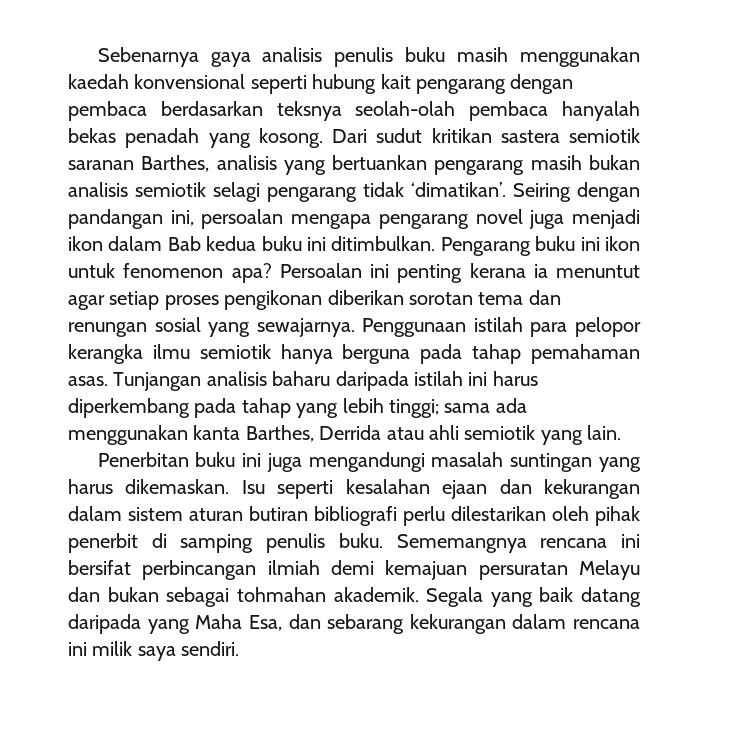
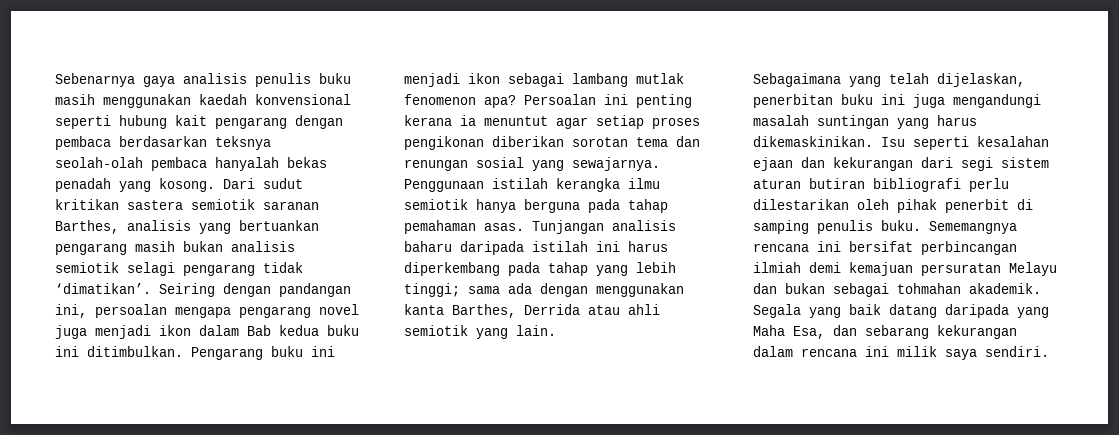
- Pengarang buku ini ikon untuk fenomenon apa?
+ Pengarang buku ini menjadi ikon sebagai lambang mutlak fenomenon apa?
- Penggunaan istilah para pelopor kerangka ilmu semiotik hanya berguna pada tahap pemahaman asas.
+ Penggunaan istilah kerangka ilmu semiotik hanya berguna pada tahap pemahaman asas.
- Tunjangan analisis baharu daripada istilah ini harus diperkembang pada tahap yang lebih tinggi; sama ada menggunakan kanta Barthes, Derrida atau ahli semiotik yang lain.
+ Tunjangan analisis baharu daripada istilah ini harus diperkembang pada tahap yang lebih tinggi; sama ada dengan menggunakan kanta Barthes, Derrida atau ahli semiotik yang lain.
- Penerbitan buku ini juga mengandungi masalah suntingan yang harus dikemaskan.
+ Sebagaimana yang telah dijelaskan, penerbitan buku ini juga mengandungi masalah suntingan yang harus dikemaskinikan.
- Isu seperti kesalahan ejaan dan kekurangan dalam sistem aturan butiran bibliografi perlu dilestarikan oleh pihak penerbit di samping penulis buku.
+ Isu seperti kesalahan ejaan dan kekurangan dari segi sistem aturan butiran bibliografi perlu dilestarikan oleh pihak penerbit di samping penulis buku.

